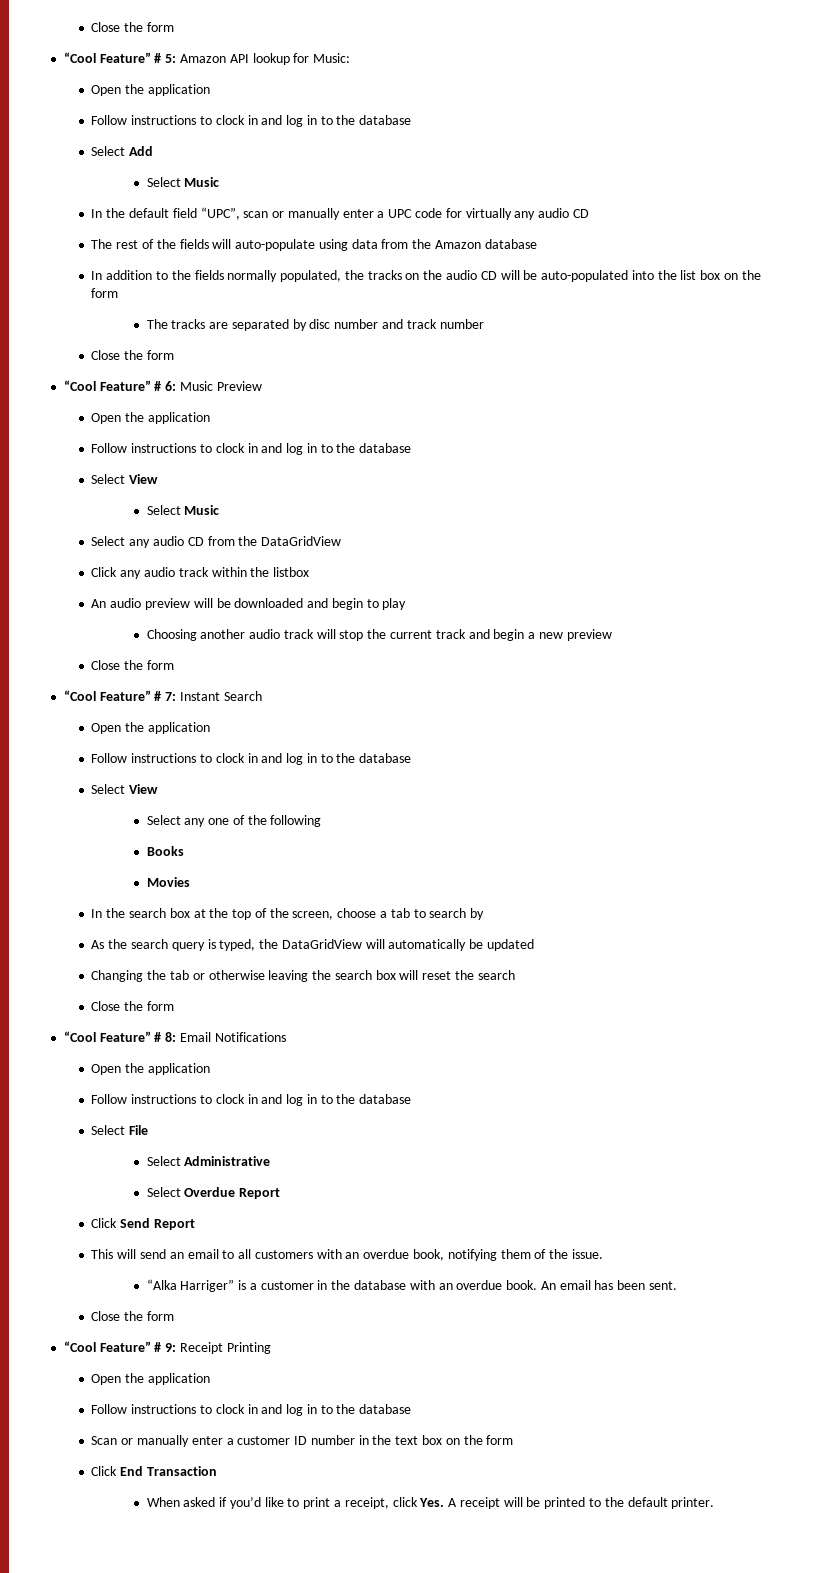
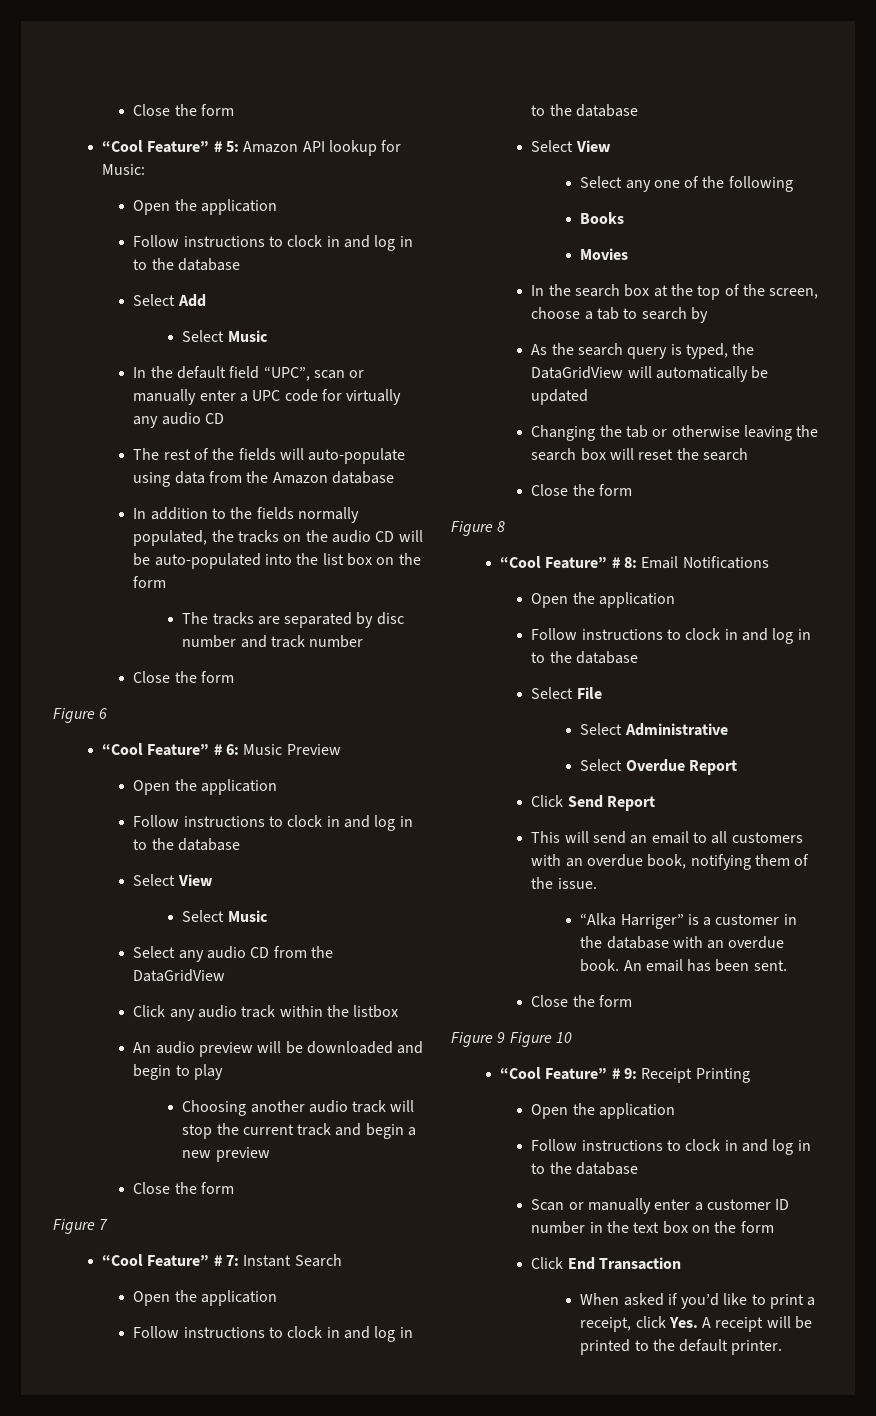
+ Figure 6
+ Figure 7
+ Figure 8
+ Figure 9 Figure 10

